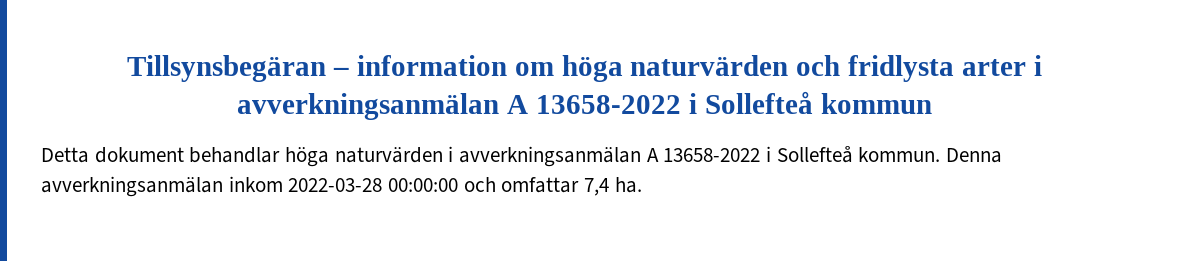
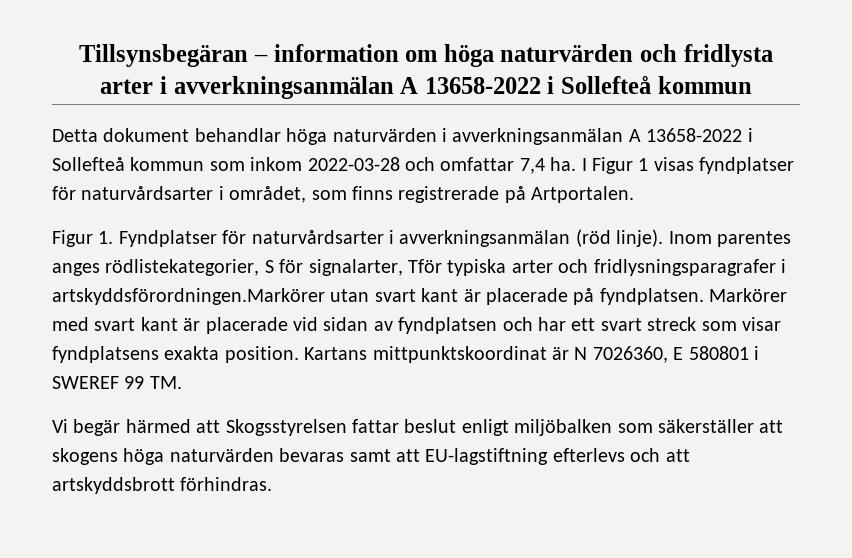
- Detta dokument behandlar höga naturvärden i avverkningsanmälan A 13658-2022 i Sollefteå kommun. Denna avverkningsanmälan inkom 2022-03-28 00:00:00 och omfattar 7,4 ha.
+ Detta dokument behandlar höga naturvärden i avverkningsanmälan A 13658-2022 i Sollefteå kommun som inkom 2022-03-28 och omfattar 7,4 ha.
+ I Figur 1 visas fyndplatser för naturvårdsarter i området, som finns registrerade på Artportalen.
+ Figur 1. Fyndplatser för naturvårdsarter i avverkningsanmälan (röd linje). Inom parentes anges rödlistekategorier, S för signalarter, Tför typiska arter och fridlysningsparagrafer i artskyddsförordningen.Markörer utan svart kant är placerade på fyndplatsen. Markörer med svart kant är placerade vid sidan av fyndplatsen och har ett svart streck som visar fyndplatsens exakta position. Kartans mittpunktskoordinat är N 7026360, E 580801 i SWEREF 99 TM.
+ Vi begär härmed att Skogsstyrelsen fattar beslut enligt miljöbalken som säkerställer att skogens höga naturvärden bevaras samt att EU-lagstiftning efterlevs och att artskyddsbrott förhindras.

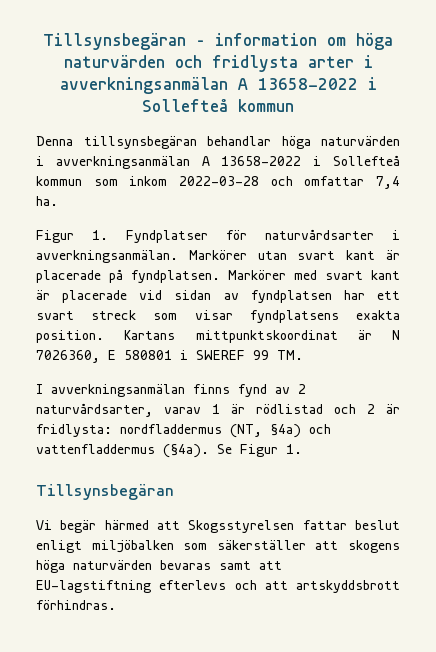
- Detta dokument behandlar höga naturvärden i avverkningsanmälan A 13658-2022 i Sollefteå kommun som inkom 2022-03-28 och omfattar 7,4 ha. I Figur 1 visas fyndplatser för naturvårdsarter i området, som finns registrerade på Artportalen.
+ Denna tillsynsbegäran behandlar höga naturvärden i avverkningsanmälan A 13658-2022 i Sollefteå kommun som inkom 2022-03-28 och omfattar 7,4 ha.
- Figur 1. Fyndplatser för naturvårdsarter i avverkningsanmälan (röd linje). Inom parentes anges rödlistekategorier, S för signalarter, Tför typiska arter och fridlysningsparagrafer i artskyddsförordningen.Markörer utan svart kant är placerade på fyndplatsen.
+ Figur 1. Fyndplatser för naturvårdsarter i avverkningsanmälan. Markörer utan svart kant är placerade på fyndplatsen.
- Markörer med svart kant är placerade vid sidan av fyndplatsen och har ett svart streck som visar fyndplatsens exakta position.
+ Markörer med svart kant är placerade vid sidan av fyndplatsen har ett svart streck som visar fyndplatsens exakta position.
+ I avverkningsanmälan finns fynd av 2 naturvårdsarter, varav 1 är rödlistad och 2 är fridlysta: nordfladdermus (NT, §4a) och vattenfladdermus (§4a). Se Figur 1.
+ Tillsynsbegäran

